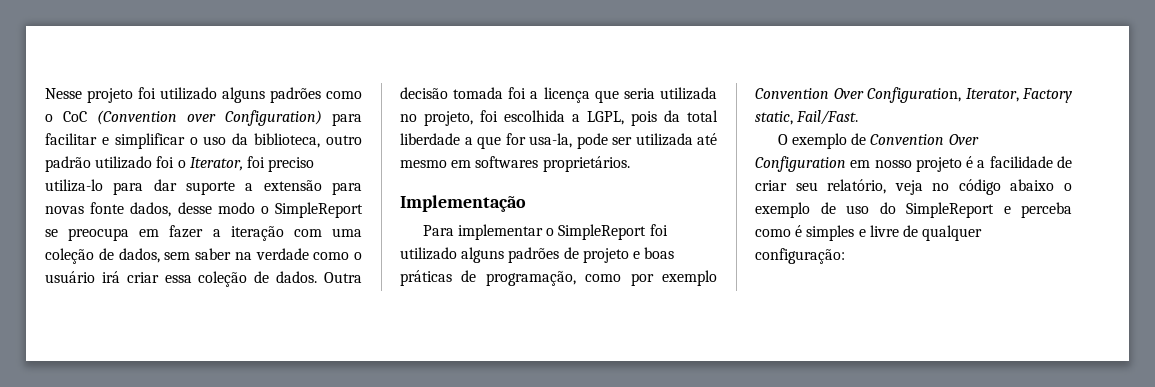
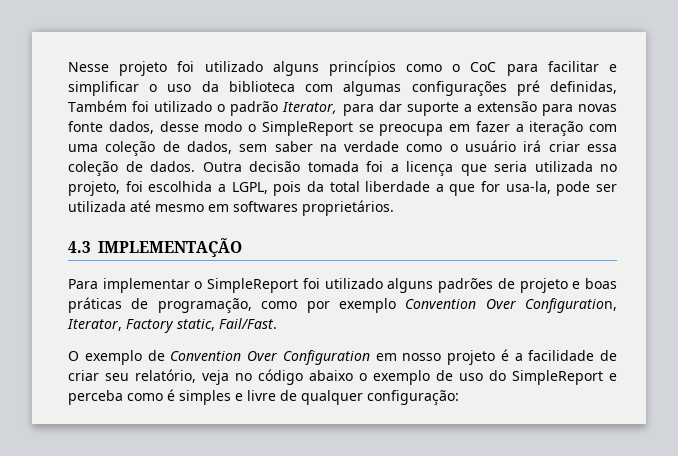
- Nesse projeto foi utilizado alguns padrões como o CoC (Convention over Configuration) para facilitar e simplificar o uso da biblioteca, outro padrão utilizado foi o Iterator, foi preciso utiliza-lo para dar suporte a extensão para novas fonte dados, desse modo o SimpleReport se preocupa em fazer a iteração com uma coleção de dados, sem saber na verdade como o usuário irá criar essa coleção de dados.
+ Nesse projeto foi utilizado alguns princípios como o CoC para facilitar e simplificar o uso da biblioteca com algumas configurações pré definidas, Também foi utilizado o padrão Iterator, para dar suporte a extensão para novas fonte dados, desse modo o SimpleReport se preocupa em fazer a iteração com uma coleção de dados, sem saber na verdade como o usuário irá criar essa coleção de dados.
- Implementação
+ 4.3 IMPLEMENTAÇÃO

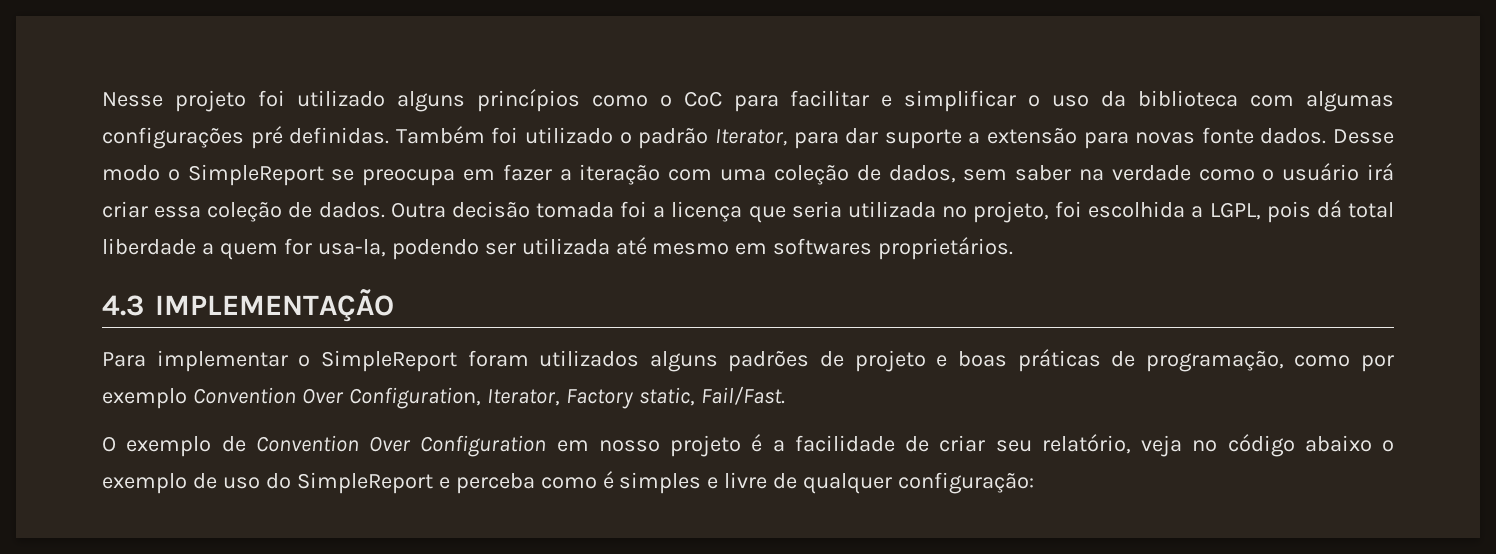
- Nesse projeto foi utilizado alguns princípios como o CoC para facilitar e simplificar o uso da biblioteca com algumas configurações pré definidas, Também foi utilizado o padrão Iterator, para dar suporte a extensão para novas fonte dados, desse modo o SimpleReport se preocupa em fazer a iteração com uma coleção de dados, sem saber na verdade como o usuário irá criar essa coleção de dados.
+ Nesse projeto foi utilizado alguns princípios como o CoC para facilitar e simplificar o uso da biblioteca com algumas configurações pré definidas. Também foi utilizado o padrão Iterator, para dar suporte a extensão para novas fonte dados. Desse modo o SimpleReport se preocupa em fazer a iteração com uma coleção de dados, sem saber na verdade como o usuário irá criar essa coleção de dados.
- Outra decisão tomada foi a licença que seria utilizada no projeto, foi escolhida a LGPL, pois da total liberdade a que for usa-la, pode ser utilizada até mesmo em softwares proprietários.
+ Outra decisão tomada foi a licença que seria utilizada no projeto, foi escolhida a LGPL, pois dá total liberdade a quem for usa-la, podendo ser utilizada até mesmo em softwares proprietários.
- Para implementar o SimpleReport foi utilizado alguns padrões de projeto e boas práticas de programação, como por exemplo Convention Over Configuration, Iterator, Factory static, Fail/Fast.
+ Para implementar o SimpleReport foram utilizados alguns padrões de projeto e boas práticas de programação, como por exemplo Convention Over Configuration, Iterator, Factory static, Fail/Fast.

